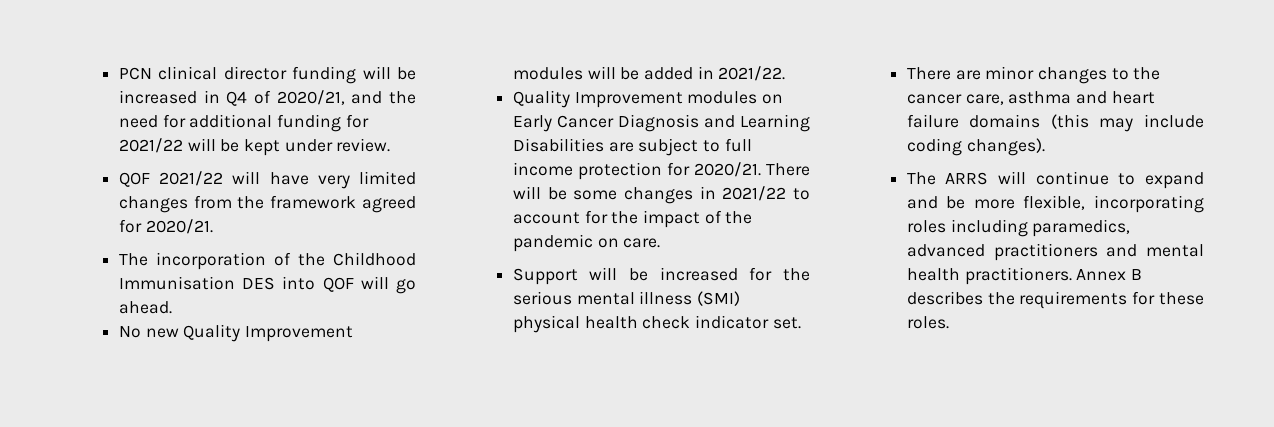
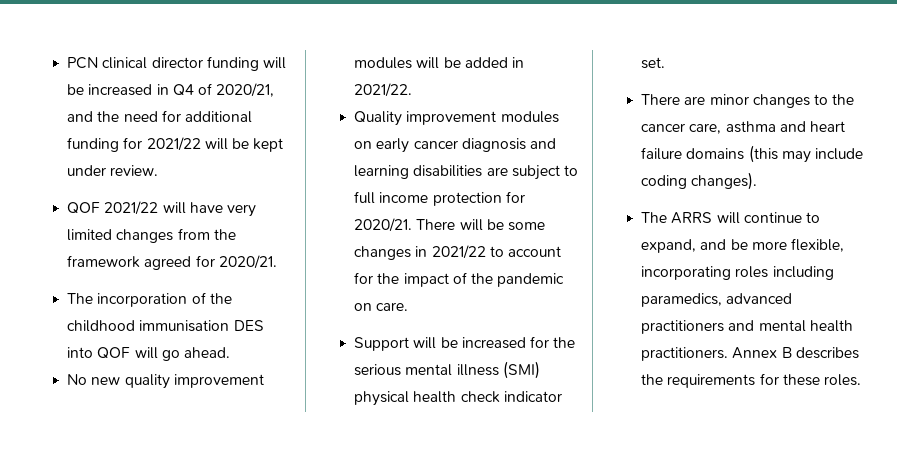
- The incorporation of the Childhood Immunisation DES into QOF will go ahead.
+ The incorporation of the childhood immunisation DES into QOF will go ahead.
- No new Quality Improvement modules will be added in 2021/22.
+ No new quality improvement modules will be added in 2021/22.
- Quality Improvement modules on Early Cancer Diagnosis and Learning Disabilities are subject to full income protection for 2020/21.
+ Quality improvement modules on early cancer diagnosis and learning disabilities are subject to full income protection for 2020/21.
- The ARRS will continue to expand and be more flexible, incorporating roles including paramedics, advanced practitioners and mental health practitioners.
+ The ARRS will continue to expand, and be more flexible, incorporating roles including paramedics, advanced practitioners and mental health practitioners.

